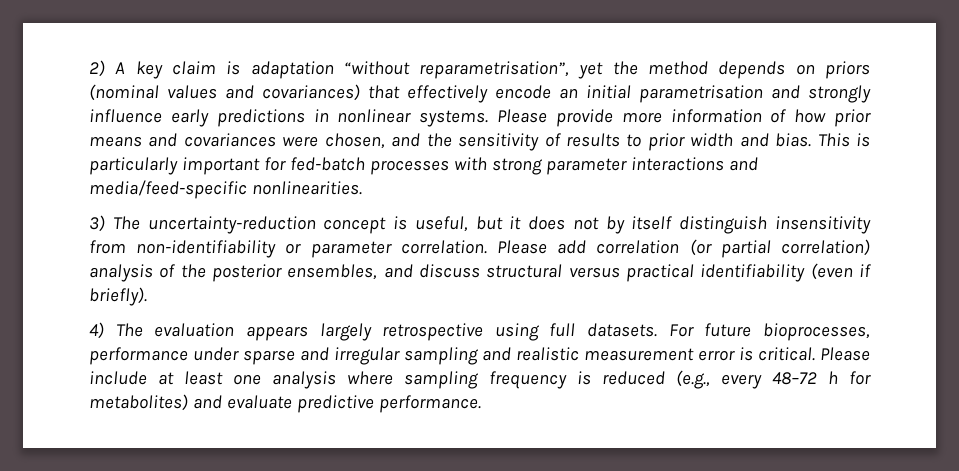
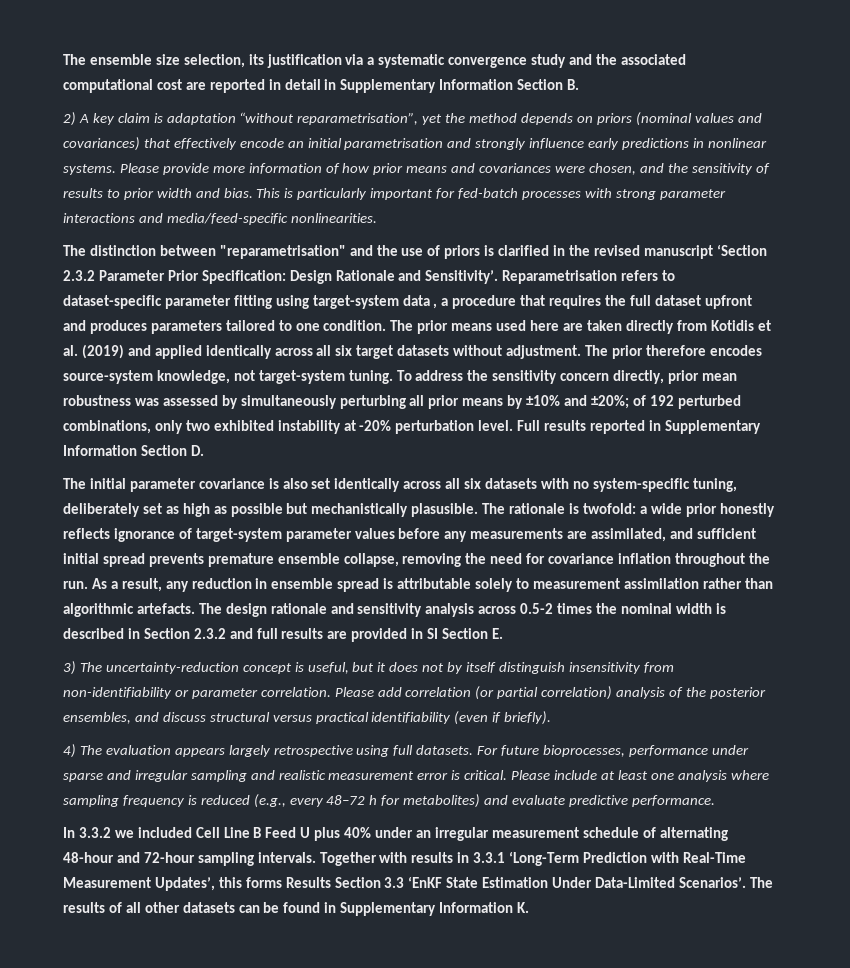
+ The ensemble size selection, its justification via a systematic convergence study and the associated computational cost are reported in detail in Supplementary Information Section B.
+ The distinction between "reparametrisation" and the use of priors is clarified in the revised manuscript ‘Section 2.3.2 Parameter Prior Specification: Design Rationale and Sensitivity’. Reparametrisation refers to dataset-specific parameter fitting using target-system data , a procedure that requires the full dataset upfront and produces parameters tailored to one condition. The prior means used here are taken directly from Kotidis et al. (2019) and applied identically across all six target datasets without adjustment. The prior therefore encodes source-system knowledge, not target-system tuning. To address the sensitivity concern directly, prior mean robustness was assessed by simultaneously perturbing all prior means by ±10% and ±20%; of 192 perturbed combinations, only two exhibited instability at -20% perturbation level. Full results reported in Supplementary Information Section D.
+ The initial parameter covariance is also set identically across all six datasets with no system-specific tuning, deliberately set as high as possible but mechanistically plasusible. The rationale is twofold: a wide prior honestly reflects ignorance of target-system parameter values before any measurements are assimilated, and sufficient initial spread prevents premature ensemble collapse, removing the need for covariance inflation throughout the run. As a result, any reduction in ensemble spread is attributable solely to measurement assimilation rather than algorithmic artefacts. The design rationale and sensitivity analysis across 0.5-2 times the nominal width is described in Section 2.3.2 and full results are provided in SI Section E.
+ In 3.3.2 we included Cell Line B Feed U plus 40% under an irregular measurement schedule of alternating 48-hour and 72-hour sampling intervals. Together with results in 3.3.1 ‘Long-Term Prediction with Real-Time Measurement Updates’, this forms Results Section 3.3 ‘EnKF State Estimation Under Data-Limited Scenarios’. The results of all other datasets can be found in Supplementary Information K.

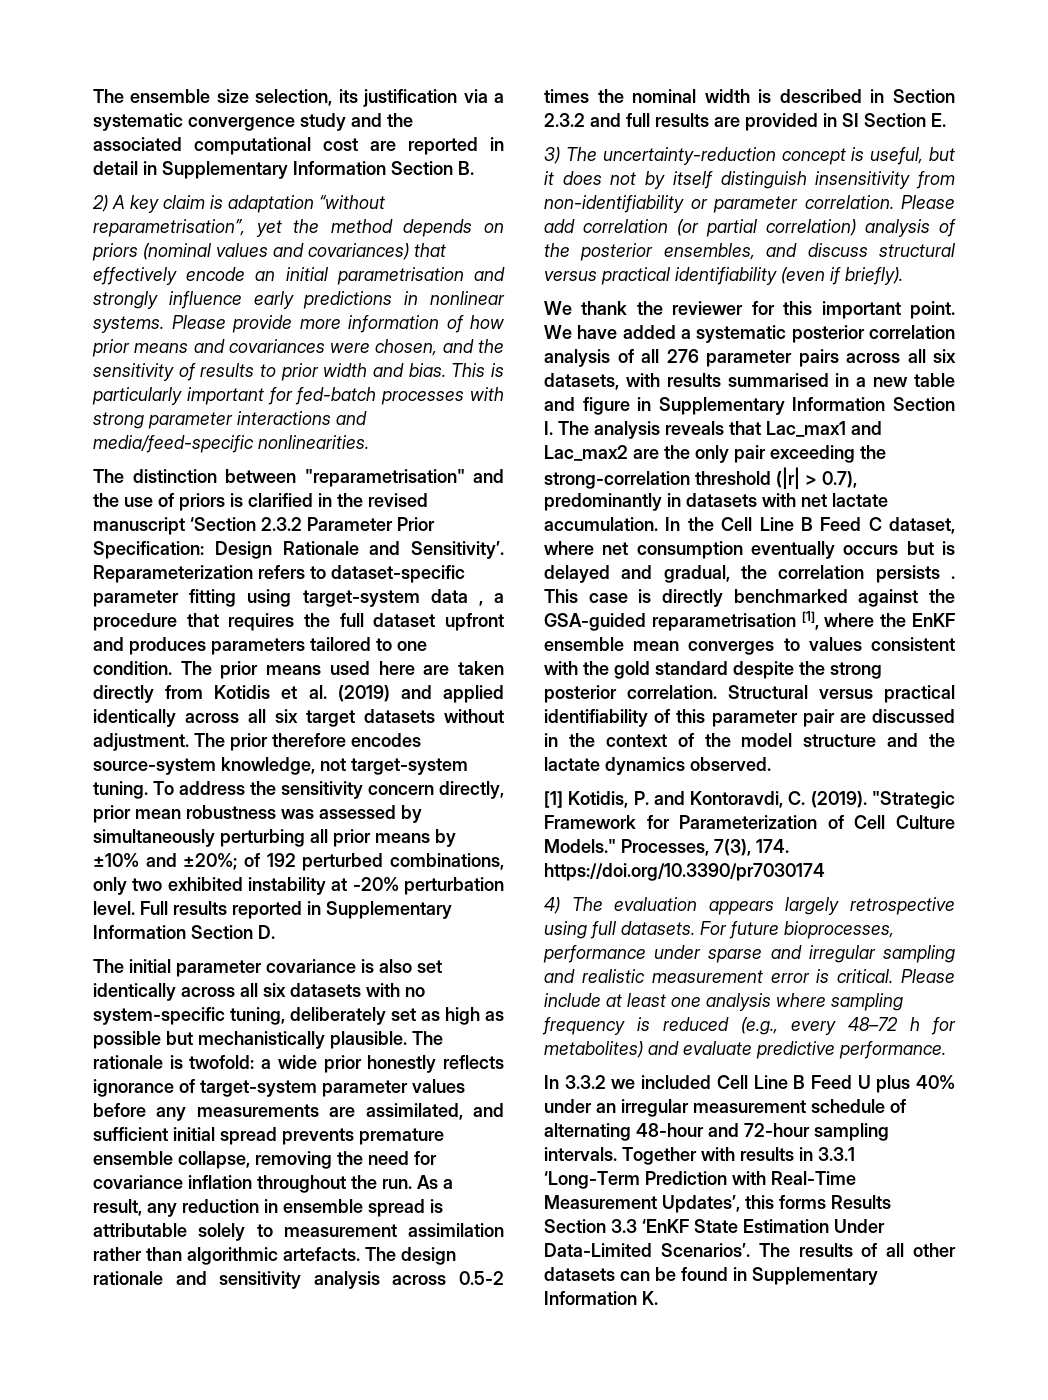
- Reparametrisation refers to dataset-specific parameter fitting using target-system data , a procedure that requires the full dataset upfront and produces parameters tailored to one condition.
+ Reparameterization refers to dataset-specific parameter fitting using target-system data , a procedure that requires the full dataset upfront and produces parameters tailored to one condition.
- The initial parameter covariance is also set identically across all six datasets with no system-specific tuning, deliberately set as high as possible but mechanistically plasusible.
+ The initial parameter covariance is also set identically across all six datasets with no system-specific tuning, deliberately set as high as possible but mechanistically plausible.
+ We thank the reviewer for this important point. We have added a systematic posterior correlation analysis of all 276 parameter pairs across all six datasets, with results summarised in a new table and figure in Supplementary Information Section I. The analysis reveals that Lac_max1 and Lac_max2 are the only pair exceeding the strong-correlation threshold (|r| > 0.7), predominantly in datasets with net lactate accumulation. In the Cell Line B Feed C dataset, where net consumption eventually occurs but is delayed and gradual, the correlation persists . This case is directly benchmarked against the GSA-guided reparametrisation [1], where the EnKF ensemble mean converges to values consistent with the gold standard despite the strong posterior correlation. Structural versus practical identifiability of this parameter pair are discussed in the context of the model structure and the lactate dynamics observed.
+ [1] Kotidis, P. and Kontoravdi, C. (2019). "Strategic Framework for Parameterization of Cell Culture Models." Processes, 7(3), 174. https://doi.org/10.3390/pr7030174

